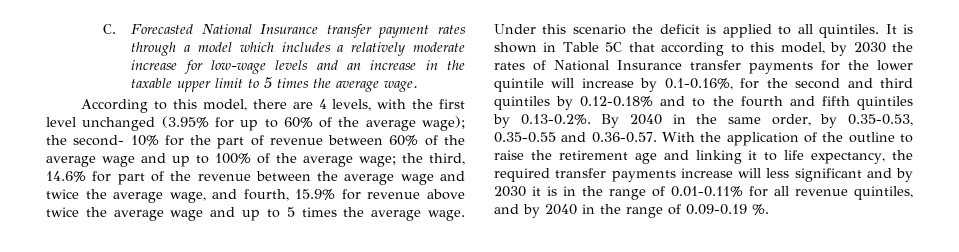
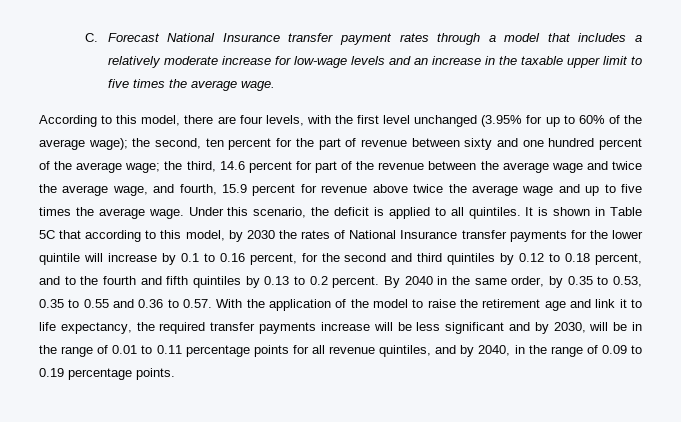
- C. Forecasted National Insurance transfer payment rates through a model which includes a relatively moderate increase for low-wage levels and an increase in the taxable upper limit to 5 times the average wage.
+ C. Forecast National Insurance transfer payment rates through a model that includes a relatively moderate increase for low-wage levels and an increase in the taxable upper limit to five times the average wage.
- According to this model, there are 4 levels, with the first level unchanged (3.95% for up to 60% of the average wage);
+ According to this model, there are four levels, with the first level unchanged (3.95% for up to 60% of the average wage);
- the second- 10% for the part of revenue between 60% of the average wage and up to 100% of the average wage;
+ the second, ten percent for the part of revenue between sixty and one hundred percent of the average wage;
- the third, 14.6% for part of the revenue between the average wage and twice the average wage, and fourth, 15.9% for revenue above twice the average wage and up to 5 times the average wage.
+ the third, 14.6 percent for part of the revenue between the average wage and twice the average wage, and fourth, 15.9 percent for revenue above twice the average wage and up to five times the average wage.
- Under this scenario the deficit is applied to all quintiles.
+ Under this scenario, the deficit is applied to all quintiles.
- It is shown in Table 5C that according to this model, by 2030 the rates of National Insurance transfer payments for the lower quintile will increase by 0.1-0.16%, for the second and third quintiles by 0.12-0.18% and to the fourth and fifth quintiles by 0.13-0.2%. By 2040 in the same order, by 0.35-0.53, 0.35-0.55 and 0.36-0.57. With the application of the outline to raise the retirement age and linking it to life expectancy, the required transfer payments increase will less significant and by 2030 it is in the range of 0.01-0.11% for all revenue quintiles, and by 2040 in the range of 0.09-0.19 %.
+ It is shown in Table 5C that according to this model, by 2030 the rates of National Insurance transfer payments for the lower quintile will increase by 0.1 to 0.16 percent, for the second and third quintiles by 0.12 to 0.18 percent, and to the fourth and fifth quintiles by 0.13 to 0.2 percent. By 2040 in the same order, by 0.35 to 0.53, 0.35 to 0.55 and 0.36 to 0.57. With the application of the model to raise the retirement age and link it to life expectancy, the required transfer payments increase will be less significant and by 2030, will be in the range of 0.01 to 0.11 percentage points for all revenue quintiles, and by 2040, in the range of 0.09 to 0.19 percentage points.

